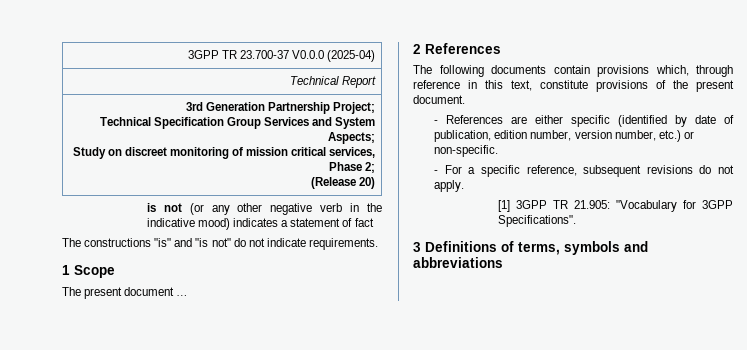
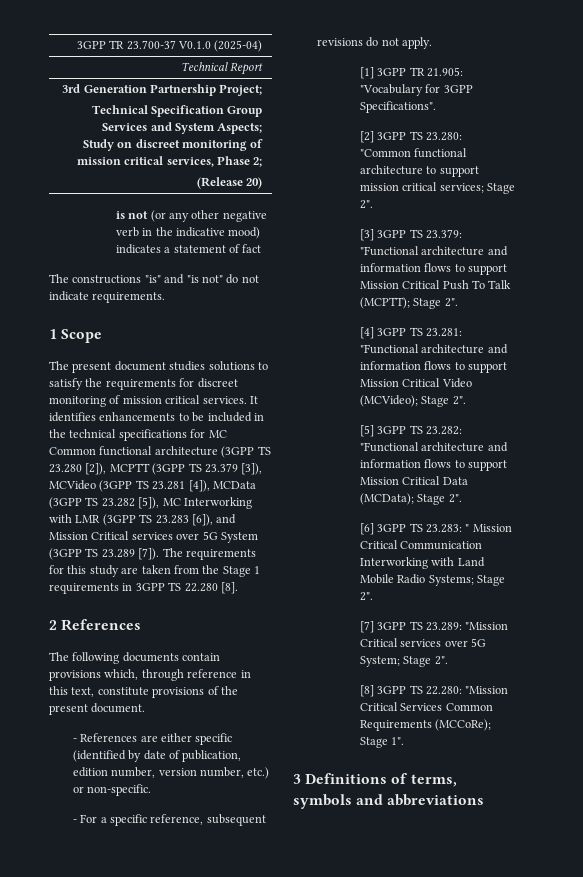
- 3GPP TR 23.700-37 V0.0.0 (2025-04)
+ 3GPP TR 23.700-37 V0.1.0 (2025-04)
- The present document …
+ The present document studies solutions to satisfy the requirements for discreet monitoring of mission critical services. It identifies enhancements to be included in the technical specifications for MC Common functional architecture (3GPP TS 23.280 [2]), MCPTT (3GPP TS 23.379 [3]), MCVideo (3GPP TS 23.281 [4]), MCData (3GPP TS 23.282 [5]), MC Interworking with LMR (3GPP TS 23.283 [6]), and Mission Critical services over 5G System (3GPP TS 23.289 [7]). The requirements for this study are taken from the Stage 1 requirements in 3GPP TS 22.280 [8].
+ [2] 3GPP TS 23.280: "Common functional architecture to support mission critical services; Stage 2".
+ [3] 3GPP TS 23.379: "Functional architecture and information flows to support Mission Critical Push To Talk (MCPTT); Stage 2".
+ [4] 3GPP TS 23.281: "Functional architecture and information flows to support Mission Critical Video (MCVideo); Stage 2".
+ [5] 3GPP TS 23.282: "Functional architecture and information flows to support Mission Critical Data (MCData); Stage 2".
+ [6] 3GPP TS 23.283: " Mission Critical Communication Interworking with Land Mobile Radio Systems; Stage 2".
+ [7] 3GPP TS 23.289: "Mission Critical services over 5G System; Stage 2".
+ [8] 3GPP TS 22.280: "Mission Critical Services Common Requirements (MCCoRe); Stage 1".

